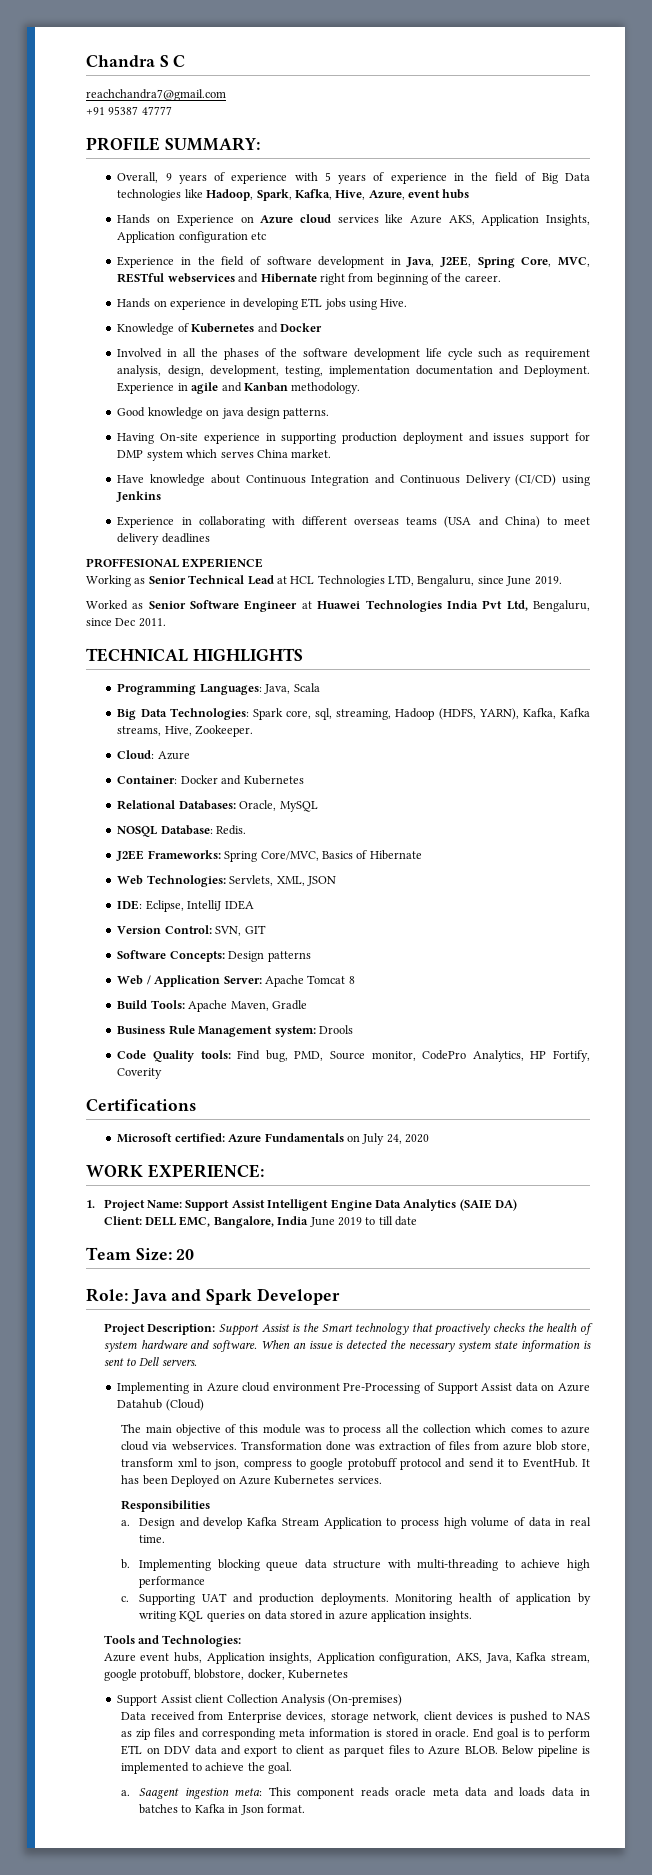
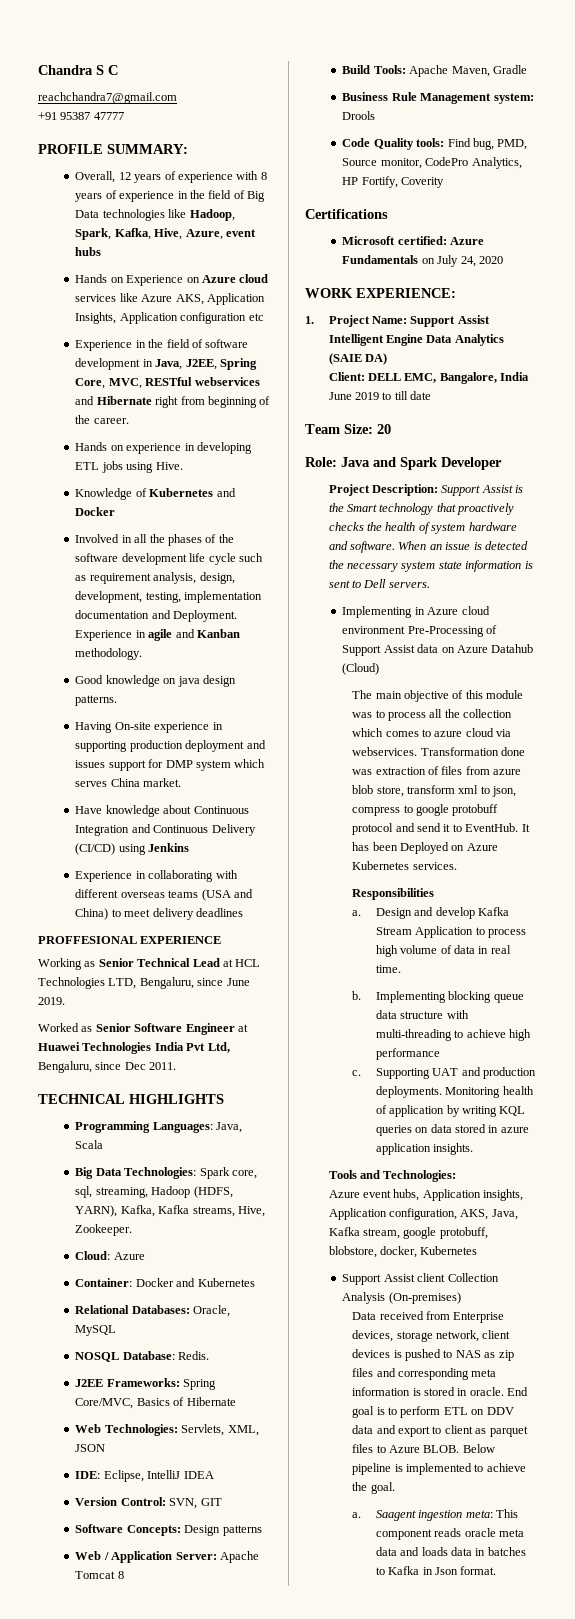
- Overall, 9 years of experience with 5 years of experience in the field of Big Data technologies like Hadoop, Spark, Kafka, Hive, Azure, event hubs
+ Overall, 12 years of experience with 8 years of experience in the field of Big Data technologies like Hadoop, Spark, Kafka, Hive, Azure, event hubs

